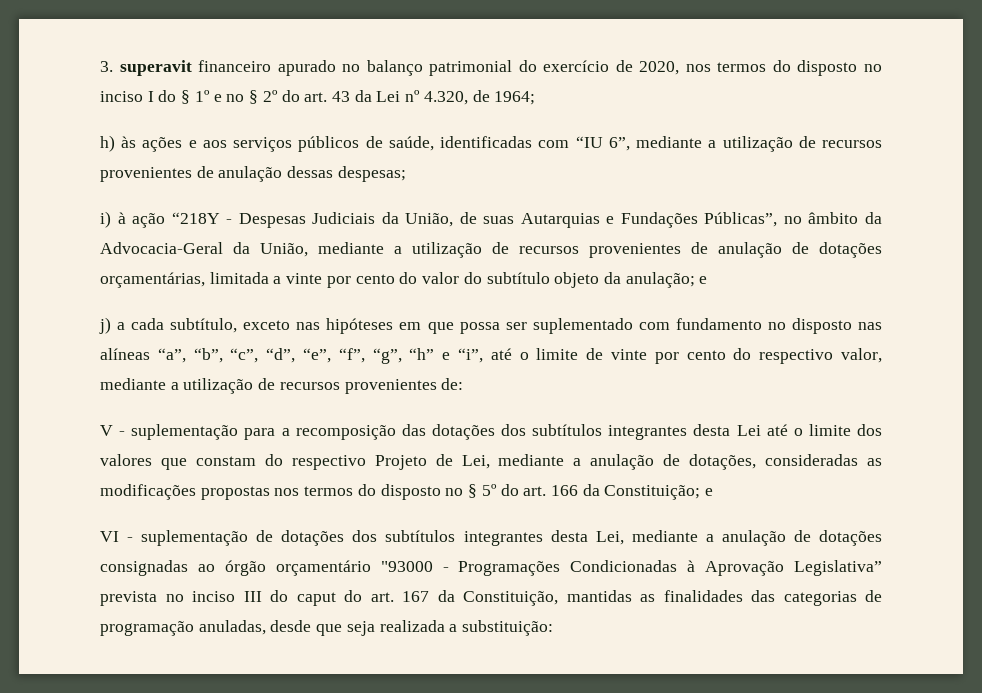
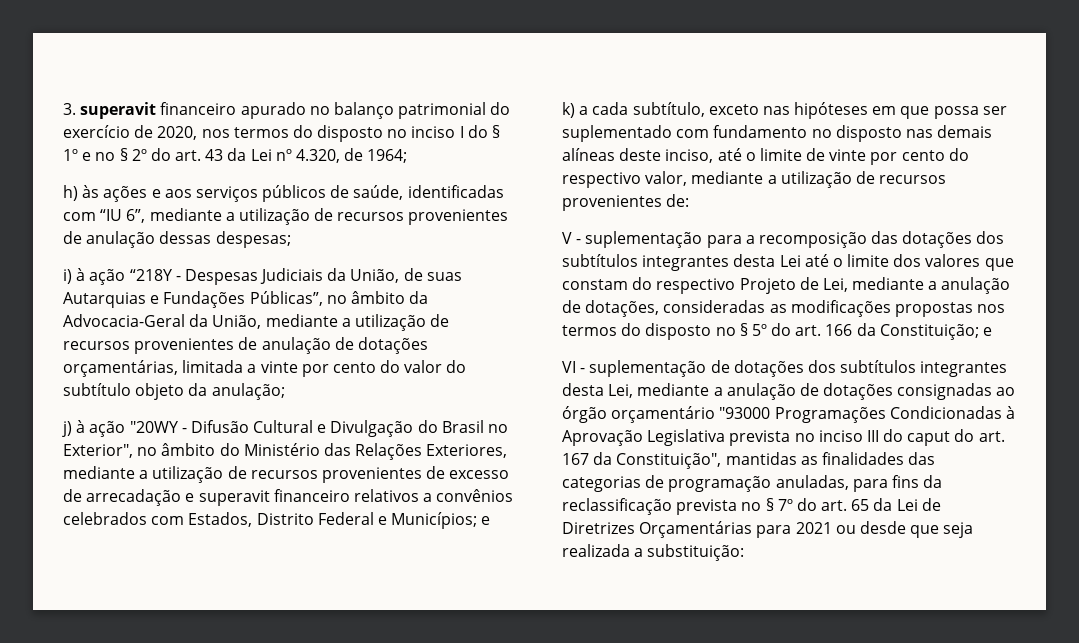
- i) à ação “218Y - Despesas Judiciais da União, de suas Autarquias e Fundações Públicas”, no âmbito da Advocacia-Geral da União, mediante a utilização de recursos provenientes de anulação de dotações orçamentárias, limitada a vinte por cento do valor do subtítulo objeto da anulação; e
- j) a cada subtítulo, exceto nas hipóteses em que possa ser suplementado com fundamento no disposto nas alíneas “a”, “b”, “c”, “d”, “e”, “f”, “g”, “h” e “i”, até o limite de vinte por cento do respectivo valor, mediante a utilização de recursos provenientes de:
+ i) à ação “218Y - Despesas Judiciais da União, de suas Autarquias e Fundações Públicas”, no âmbito da Advocacia-Geral da União, mediante a utilização de recursos provenientes de anulação de dotações orçamentárias, limitada a vinte por cento do valor do subtítulo objeto da anulação;
+ j) à ação "20WY - Difusão Cultural e Divulgação do Brasil no Exterior", no âmbito do Ministério das Relações Exteriores, mediante a utilização de recursos provenientes de excesso de arrecadação e superavit financeiro relativos a convênios celebrados com Estados, Distrito Federal e Municípios; e
+ k) a cada subtítulo, exceto nas hipóteses em que possa ser suplementado com fundamento no disposto nas demais alíneas deste inciso, até o limite de vinte por cento do respectivo valor, mediante a utilização de recursos provenientes de:
- VI - suplementação de dotações dos subtítulos integrantes desta Lei, mediante a anulação de dotações consignadas ao órgão orçamentário "93000 - Programações Condicionadas à Aprovação Legislativa” prevista no inciso III do caput do art. 167 da Constituição, mantidas as finalidades das categorias de programação anuladas, desde que seja realizada a substituição:
+ VI - suplementação de dotações dos subtítulos integrantes desta Lei, mediante a anulação de dotações consignadas ao órgão orçamentário "93000 Programações Condicionadas à Aprovação Legislativa prevista no inciso III do caput do art. 167 da Constituição", mantidas as finalidades das categorias de programação anuladas, para fins da reclassificação prevista no § 7º do art. 65 da Lei de Diretrizes Orçamentárias para 2021 ou desde que seja realizada a substituição:

